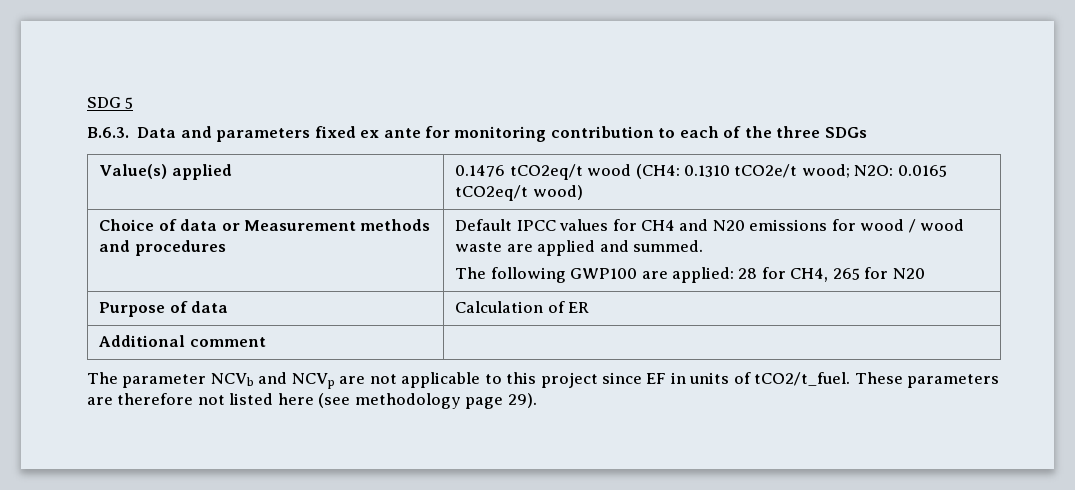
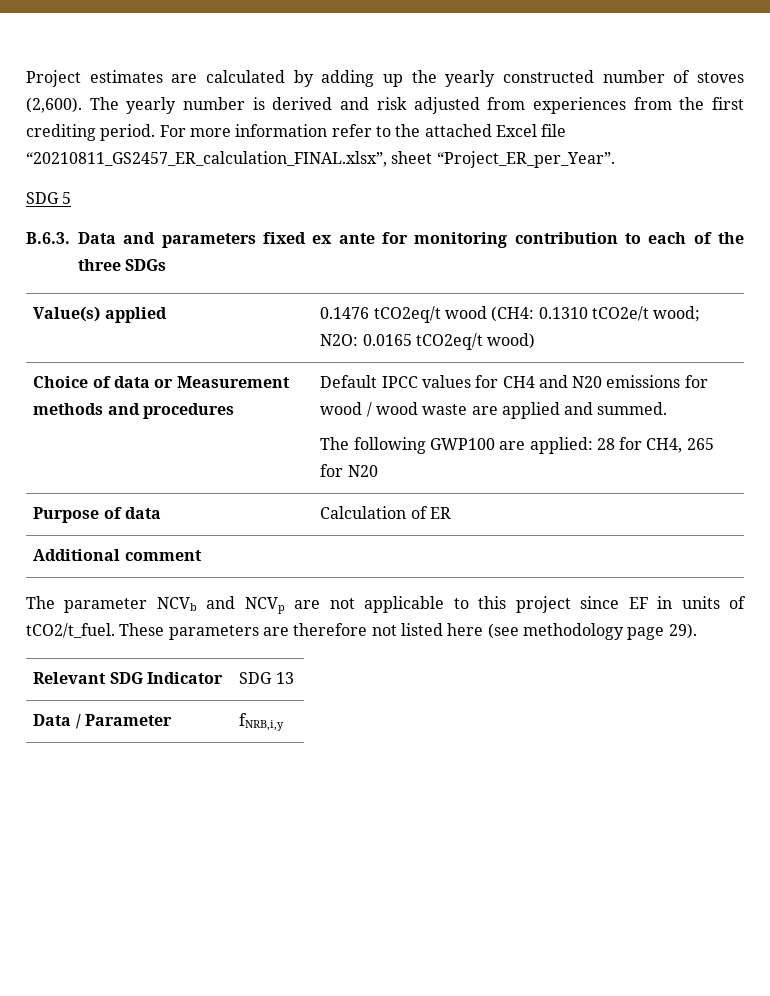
+ Project estimates are calculated by adding up the yearly constructed number of stoves (2,600). The yearly number is derived and risk adjusted from experiences from the first crediting period. For more information refer to the attached Excel file “20210811_GS2457_ER_calculation_FINAL.xlsx”, sheet “Project_ER_per_Year”.
+ Relevant SDG Indicator | SDG 13
+ Data / Parameter | fNRB,i,y

